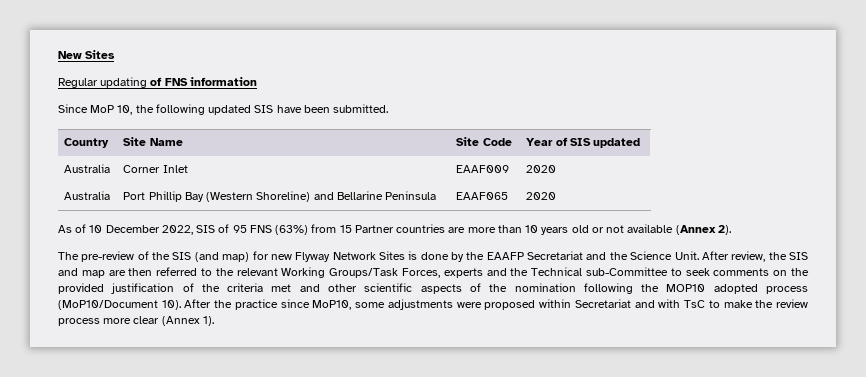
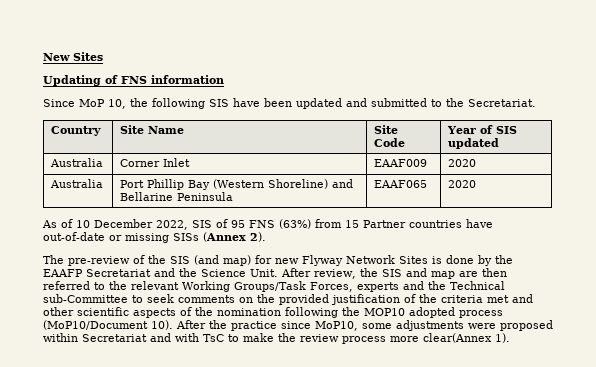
- Regular updating of FNS information
+ Updating of FNS information
- Since MoP 10, the following updated SIS have been submitted.
+ Since MoP 10, the following SIS have been updated and submitted to the Secretariat.
- As of 10 December 2022, SIS of 95 FNS (63%) from 15 Partner countries are more than 10 years old or not available (Annex 2).
+ As of 10 December 2022, SIS of 95 FNS (63%) from 15 Partner countries have out-of-date or missing SISs (Annex 2).
- After the practice since MoP10, some adjustments were proposed within Secretariat and with TsC to make the review process more clear (Annex 1).
+ After the practice since MoP10, some adjustments were proposed within Secretariat and with TsC to make the review process more clear(Annex 1).

